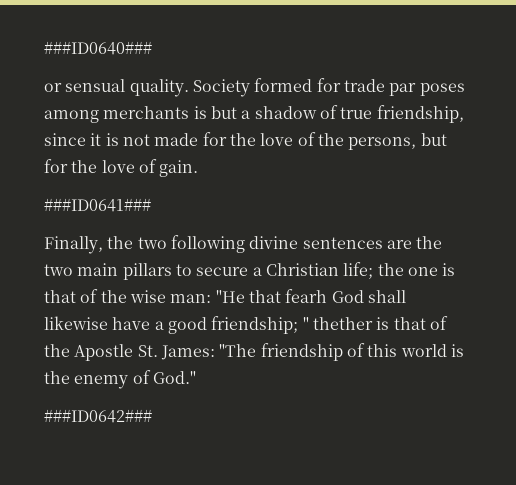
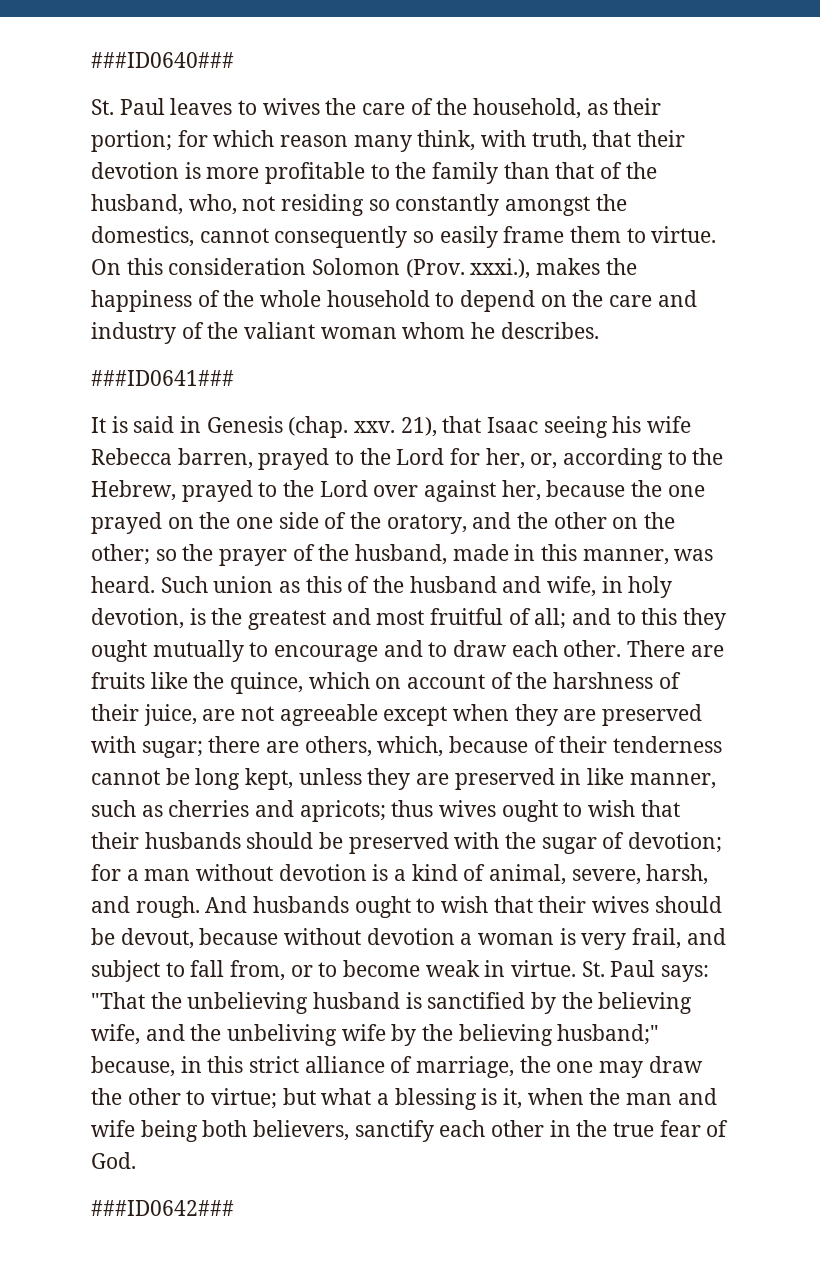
- or sensual quality. Society formed for trade par poses among merchants is but a shadow of true friendship, since it is not made for the love of the persons, but for the love of gain.
+ St. Paul leaves to wives the care of the household, as their portion; for which reason many think, with truth, that their devotion is more profitable to the family than that of the husband, who, not residing so constantly amongst the domestics, cannot consequently so easily frame them to virtue. On this consideration Solomon (Prov. xxxi.), makes the happiness of the whole household to depend on the care and industry of the valiant woman whom he describes.
  ###ID0641###
- Finally, the two following divine sentences are the two main pillars to secure a Christian life; the one is that of the wise man: "He that fearh God shall likewise have a good friendship; " thether is that of the Apostle St. James: "The friendship of this world is the enemy of God."
+ It is said in Genesis (chap. xxv. 21), that Isaac seeing his wife Rebecca barren, prayed to the Lord for her, or, according to the Hebrew, prayed to the Lord over against her, because the one prayed on the one side of the oratory, and the other on the other; so the prayer of the husband, made in this manner, was heard. Such union as this of the husband and wife, in holy devotion, is the greatest and most fruitful of all; and to this they ought mutually to encourage and to draw each other. There are fruits like the quince, which on account of the harshness of their juice, are not agreeable except when they are preserved with sugar; there are others, which, because of their tenderness cannot be long kept, unless they are preserved in like manner, such as cherries and apricots; thus wives ought to wish that their husbands should be preserved with the sugar of devotion; for a man without devotion is a kind of animal, severe, harsh, and rough. And husbands ought to wish that their wives should be devout, because without devotion a woman is very frail, and subject to fall from, or to become weak in virtue. St. Paul says: "That the unbelieving husband is sanctified by the believing wife, and the unbeliving wife by the believing husband;" because, in this strict alliance of marriage, the one may draw the other to virtue; but what a blessing is it, when the man and wife being both believers, sanctify each other in the true fear of God.

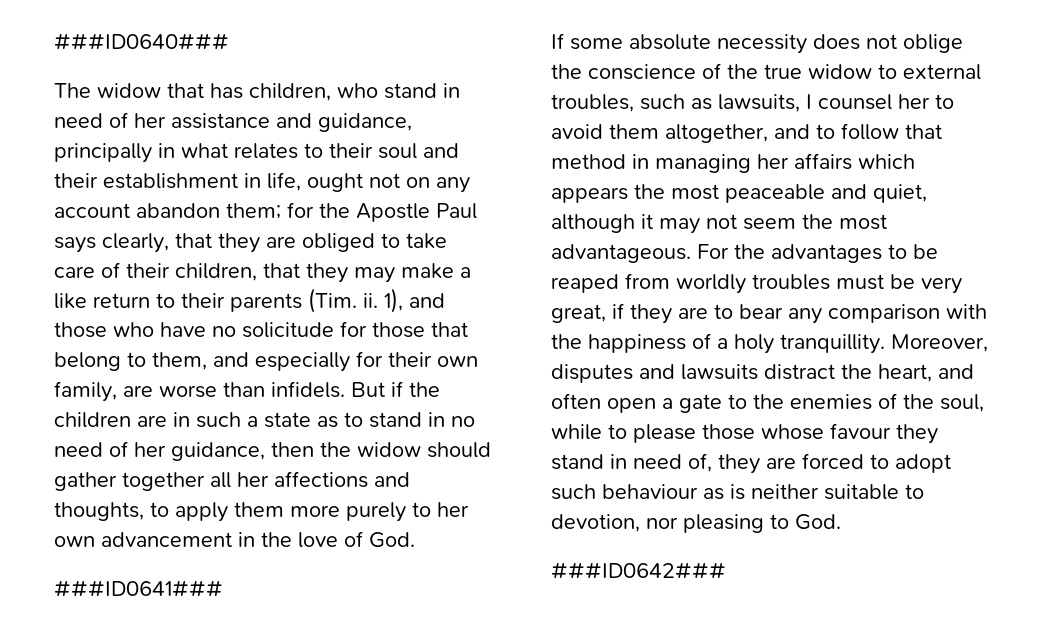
- St. Paul leaves to wives the care of the household, as their portion; for which reason many think, with truth, that their devotion is more profitable to the family than that of the husband, who, not residing so constantly amongst the domestics, cannot consequently so easily frame them to virtue. On this consideration Solomon (Prov. xxxi.), makes the happiness of the whole household to depend on the care and industry of the valiant woman whom he describes.
+ The widow that has children, who stand in need of her assistance and guidance, principally in what relates to their soul and their establishment in life, ought not on any account abandon them; for the Apostle Paul says clearly, that they are obliged to take care of their children, that they may make a like return to their parents (Tim. ii. 1), and those who have no solicitude for those that belong to them, and especially for their own family, are worse than infidels. But if the children are in such a state as to stand in no need of her guidance, then the widow should gather together all her affections and thoughts, to apply them more purely to her own advancement in the love of God.
  ###ID0641###
- It is said in Genesis (chap. xxv. 21), that Isaac seeing his wife Rebecca barren, prayed to the Lord for her, or, according to the Hebrew, prayed to the Lord over against her, because the one prayed on the one side of the oratory, and the other on the other; so the prayer of the husband, made in this manner, was heard. Such union as this of the husband and wife, in holy devotion, is the greatest and most fruitful of all; and to this they ought mutually to encourage and to draw each other. There are fruits like the quince, which on account of the harshness of their juice, are not agreeable except when they are preserved with sugar; there are others, which, because of their tenderness cannot be long kept, unless they are preserved in like manner, such as cherries and apricots; thus wives ought to wish that their husbands should be preserved with the sugar of devotion; for a man without devotion is a kind of animal, severe, harsh, and rough. And husbands ought to wish that their wives should be devout, because without devotion a woman is very frail, and subject to fall from, or to become weak in virtue. St. Paul says: "That the unbelieving husband is sanctified by the believing wife, and the unbeliving wife by the believing husband;" because, in this strict alliance of marriage, the one may draw the other to virtue; but what a blessing is it, when the man and wife being both believers, sanctify each other in the true fear of God.
+ If some absolute necessity does not oblige the conscience of the true widow to external troubles, such as lawsuits, I counsel her to avoid them altogether, and to follow that method in managing her affairs which appears the most peaceable and quiet, although it may not seem the most advantageous. For the advantages to be reaped from worldly troubles must be very great, if they are to bear any comparison with the happiness of a holy tranquillity. Moreover, disputes and lawsuits distract the heart, and often open a gate to the enemies of the soul, while to please those whose favour they stand in need of, they are forced to adopt such behaviour as is neither suitable to devotion, nor pleasing to God.

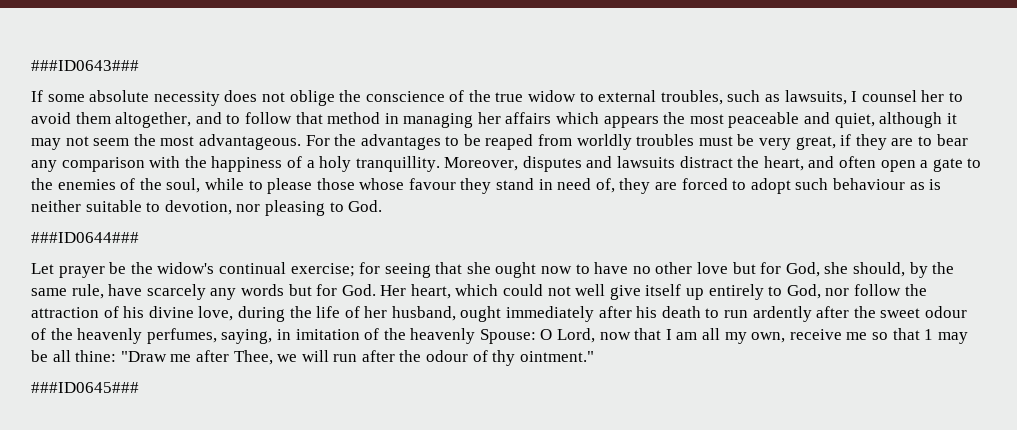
- ###ID0640###
- The widow that has children, who stand in need of her assistance and guidance, principally in what relates to their soul and their establishment in life, ought not on any account abandon them; for the Apostle Paul says clearly, that they are obliged to take care of their children, that they may make a like return to their parents (Tim. ii. 1), and those who have no solicitude for those that belong to them, and especially for their own family, are worse than infidels. But if the children are in such a state as to stand in no need of her guidance, then the widow should gather together all her affections and thoughts, to apply them more purely to her own advancement in the love of God.
- ###ID0641###
+ ###ID0643###
- ###ID0642###
+ ###ID0644###
+ Let prayer be the widow's continual exercise; for seeing that she ought now to have no other love but for God, she should, by the same rule, have scarcely any words but for God. Her heart, which could not well give itself up entirely to God, nor follow the attraction of his divine love, during the life of her husband, ought immediately after his death to run ardently after the sweet odour of the heavenly perfumes, saying, in imitation of the heavenly Spouse: O Lord, now that I am all my own, receive me so that 1 may be all thine: "Draw me after Thee, we will run after the odour of thy ointment."
+ ###ID0645###

